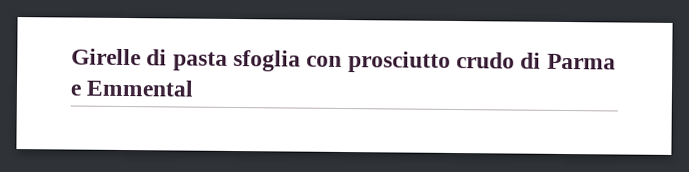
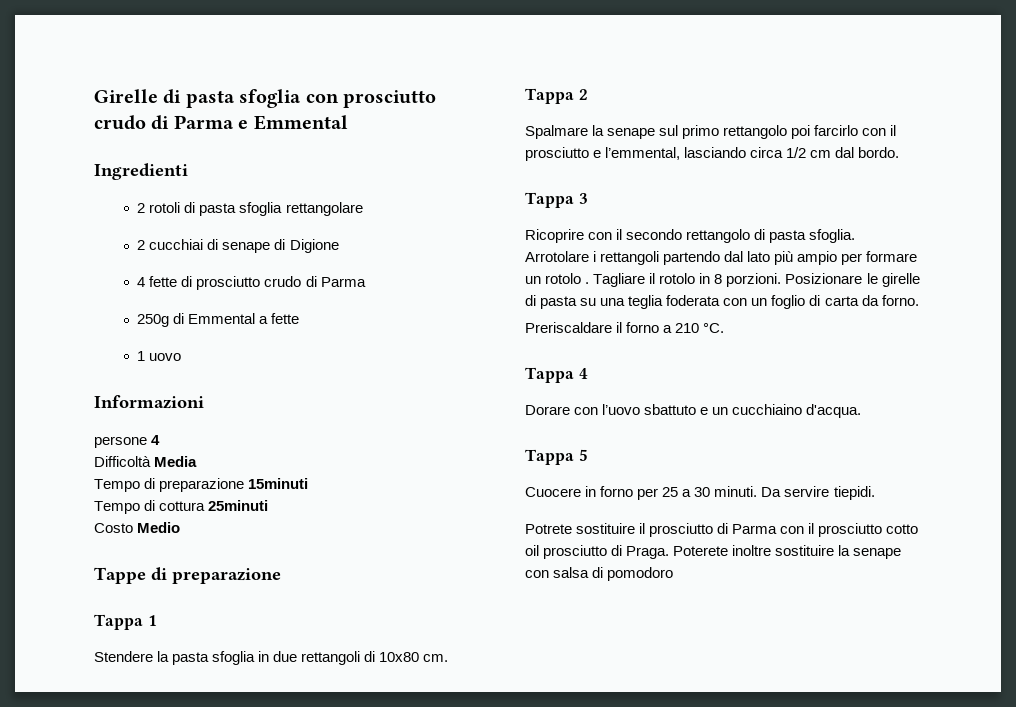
+ Ingredienti
+ 2 rotoli di pasta sfoglia rettangolare
+ 2 cucchiai di senape di Digione
+ 4 fette di prosciutto crudo di Parma
+ 250g di Emmental a fette
+ 1 uovo
+ Informazioni
+ persone 4
+ Difficoltà Media
+ Tempo di preparazione 15minuti
+ Tempo di cottura 25minuti
+ Costo Medio
+ Tappe di preparazione
+ Tappa 1
+ Stendere la pasta sfoglia in due rettangoli di 10x80 cm.
+ Tappa 2
+ Spalmare la senape sul primo rettangolo poi farcirlo con il prosciutto e l’emmental, lasciando circa 1/2 cm dal bordo.
+ Tappa 3
+ Ricoprire con il secondo rettangolo di pasta sfoglia. Arrotolare i rettangoli partendo dal lato più ampio per formare un rotolo . Tagliare il rotolo in 8 porzioni. Posizionare le girelle di pasta su una teglia foderata con un foglio di carta da forno.
+ Preriscaldare il forno a 210 °C.
+ Tappa 4
+ Dorare con l’uovo sbattuto e un cucchiaino d'acqua.
+ Tappa 5
+ Cuocere in forno per 25 a 30 minuti. Da servire tiepidi.
+ Potrete sostituire il prosciutto di Parma con il prosciutto cotto oil prosciutto di Praga. Poterete inoltre sostituire la senape con salsa di pomodoro

